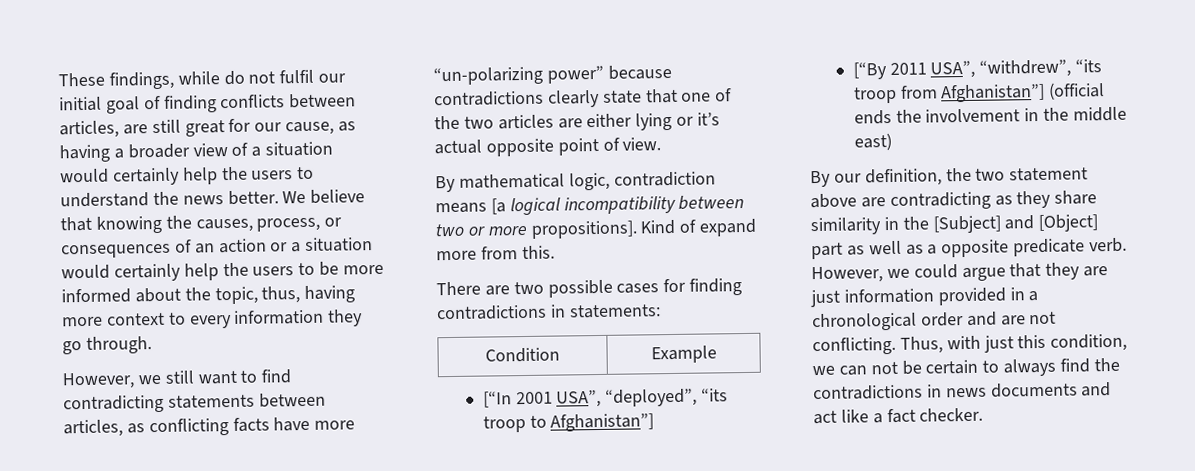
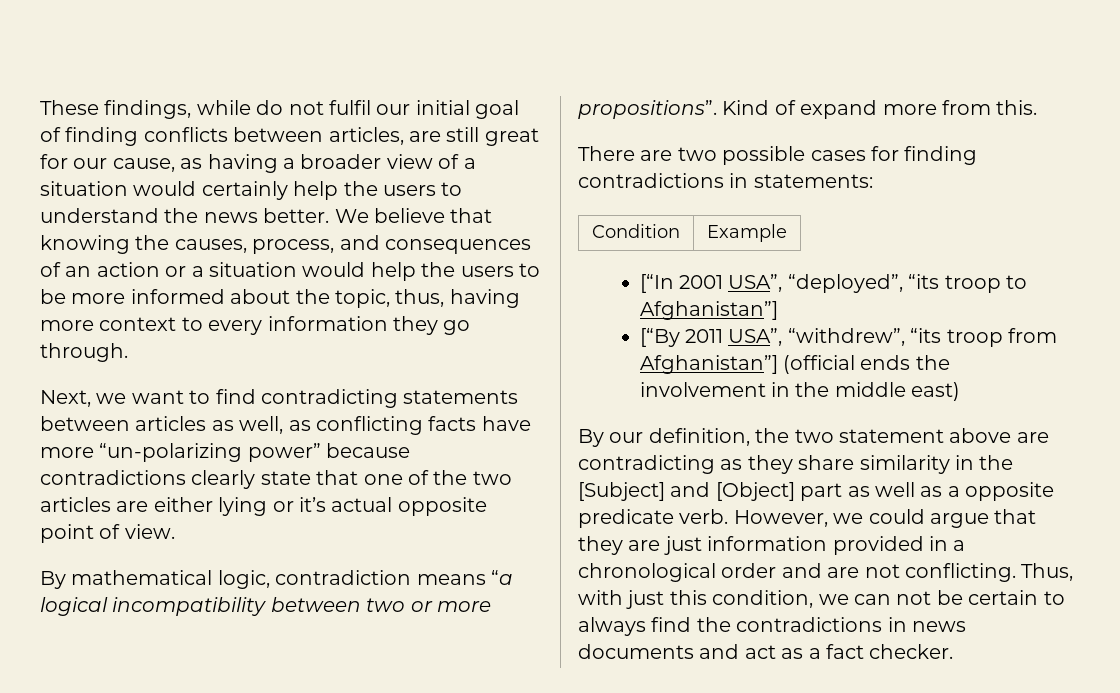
- We believe that knowing the causes, process, or consequences of an action or a situation would certainly help the users to be more informed about the topic, thus, having more context to every information they go through.
+ We believe that knowing the causes, process, and consequences of an action or a situation would help the users to be more informed about the topic, thus, having more context to every information they go through.
- However, we still want to find contradicting statements between articles, as conflicting facts have more “un-polarizing power” because contradictions clearly state that one of the two articles are either lying or it’s actual opposite point of view.
+ Next, we want to find contradicting statements between articles as well, as conflicting facts have more “un-polarizing power” because contradictions clearly state that one of the two articles are either lying or it’s actual opposite point of view.
- By mathematical logic, contradiction means [a logical incompatibility between two or more propositions].
+ By mathematical logic, contradiction means “a logical incompatibility between two or more propositions”.
- Thus, with just this condition, we can not be certain to always find the contradictions in news documents and act like a fact checker.
+ Thus, with just this condition, we can not be certain to always find the contradictions in news documents and act as a fact checker.

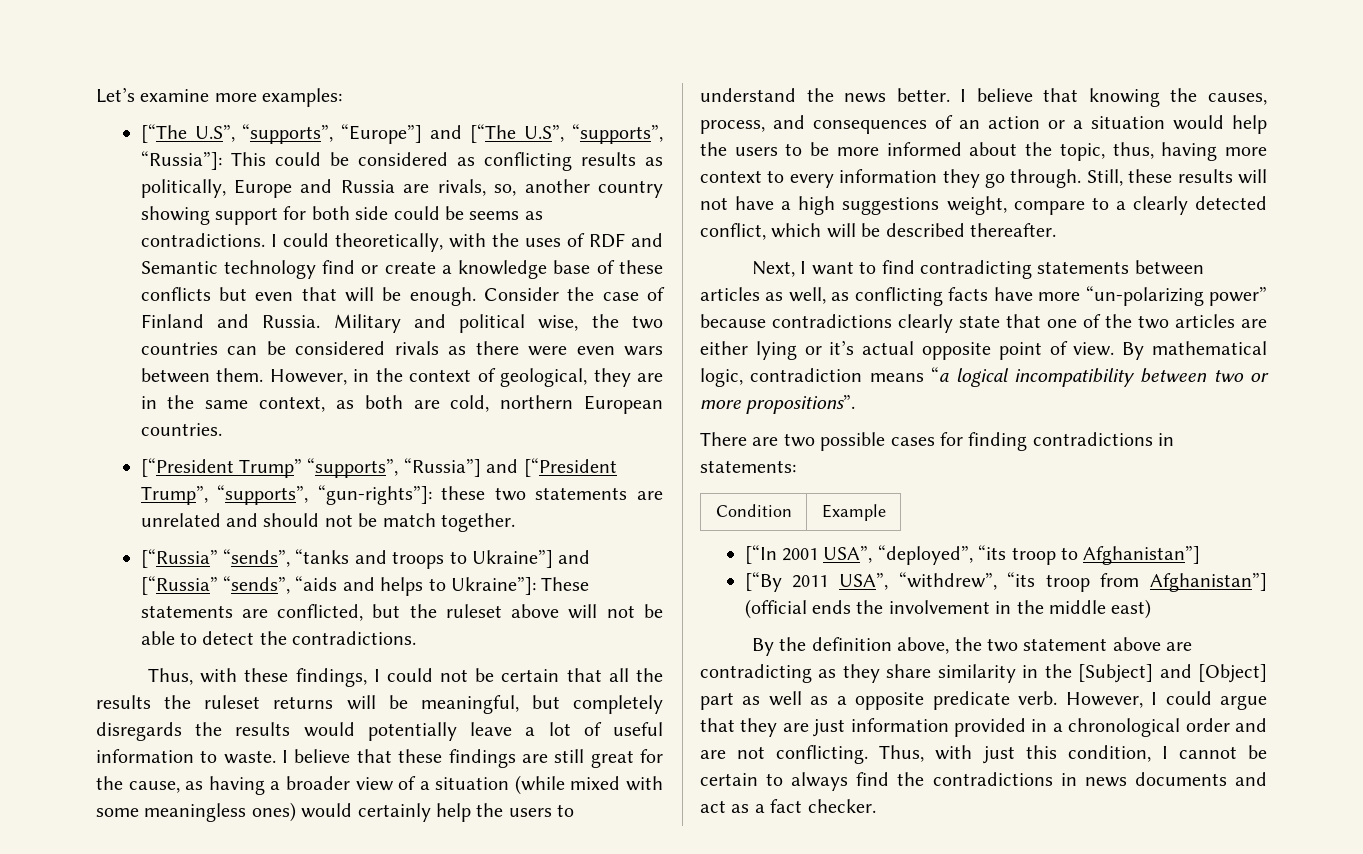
- These findings, while do not fulfil our initial goal of finding conflicts between articles, are still great for our cause, as having a broader view of a situation would certainly help the users to understand the news better.
+ Let’s examine more examples:
+ [“The U.S”, “supports”, “Europe”] and [“The U.S”, “supports”, “Russia”]: This could be considered as conflicting results as politically, Europe and Russia are rivals, so, another country showing support for both side could be seems as contradictions. I could theoretically, with the uses of RDF and Semantic technology find or create a knowledge base of these conflicts but even that will be enough. Consider the case of Finland and Russia. Military and political wise, the two countries can be considered rivals as there were even wars between them. However, in the context of geological, they are in the same context, as both are cold, northern European countries.
+ [“President Trump” “supports”, “Russia”] and [“President Trump”, “supports”, “gun-rights”]: these two statements are unrelated and should not be match together.
+ [“Russia” “sends”, “tanks and troops to Ukraine”] and [“Russia” “sends”, “aids and helps to Ukraine”]: These statements are conflicted, but the ruleset above will not be able to detect the contradictions.
+ Thus, with these findings, I could not be certain that all the results the ruleset returns will be meaningful, but completely disregards the results would potentially leave a lot of useful information to waste. I believe that these findings are still great for the cause, as having a broader view of a situation (while mixed with some meaningless ones) would certainly help the users to understand the news better.
- We believe that knowing the causes, process, and consequences of an action or a situation would help the users to be more informed about the topic, thus, having more context to every information they go through.
+ I believe that knowing the causes, process, and consequences of an action or a situation would help the users to be more informed about the topic, thus, having more context to every information they go through. Still, these results will not have a high suggestions weight, compare to a clearly detected conflict, which will be described thereafter.
- Next, we want to find contradicting statements between articles as well, as conflicting facts have more “un-polarizing power” because contradictions clearly state that one of the two articles are either lying or it’s actual opposite point of view.
- By mathematical logic, contradiction means “a logical incompatibility between two or more propositions”. Kind of expand more from this.
+ Next, I want to find contradicting statements between articles as well, as conflicting facts have more “un-polarizing power” because contradictions clearly state that one of the two articles are either lying or it’s actual opposite point of view. By mathematical logic, contradiction means “a logical incompatibility between two or more propositions”.
- By our definition, the two statement above are contradicting as they share similarity in the [Subject] and [Object] part as well as a opposite predicate verb.
+ By the definition above, the two statement above are contradicting as they share similarity in the [Subject] and [Object] part as well as a opposite predicate verb.
- However, we could argue that they are just information provided in a chronological order and are not conflicting.
+ However, I could argue that they are just information provided in a chronological order and are not conflicting.
- Thus, with just this condition, we can not be certain to always find the contradictions in news documents and act as a fact checker.
+ Thus, with just this condition, I cannot be certain to always find the contradictions in news documents and act as a fact checker.

